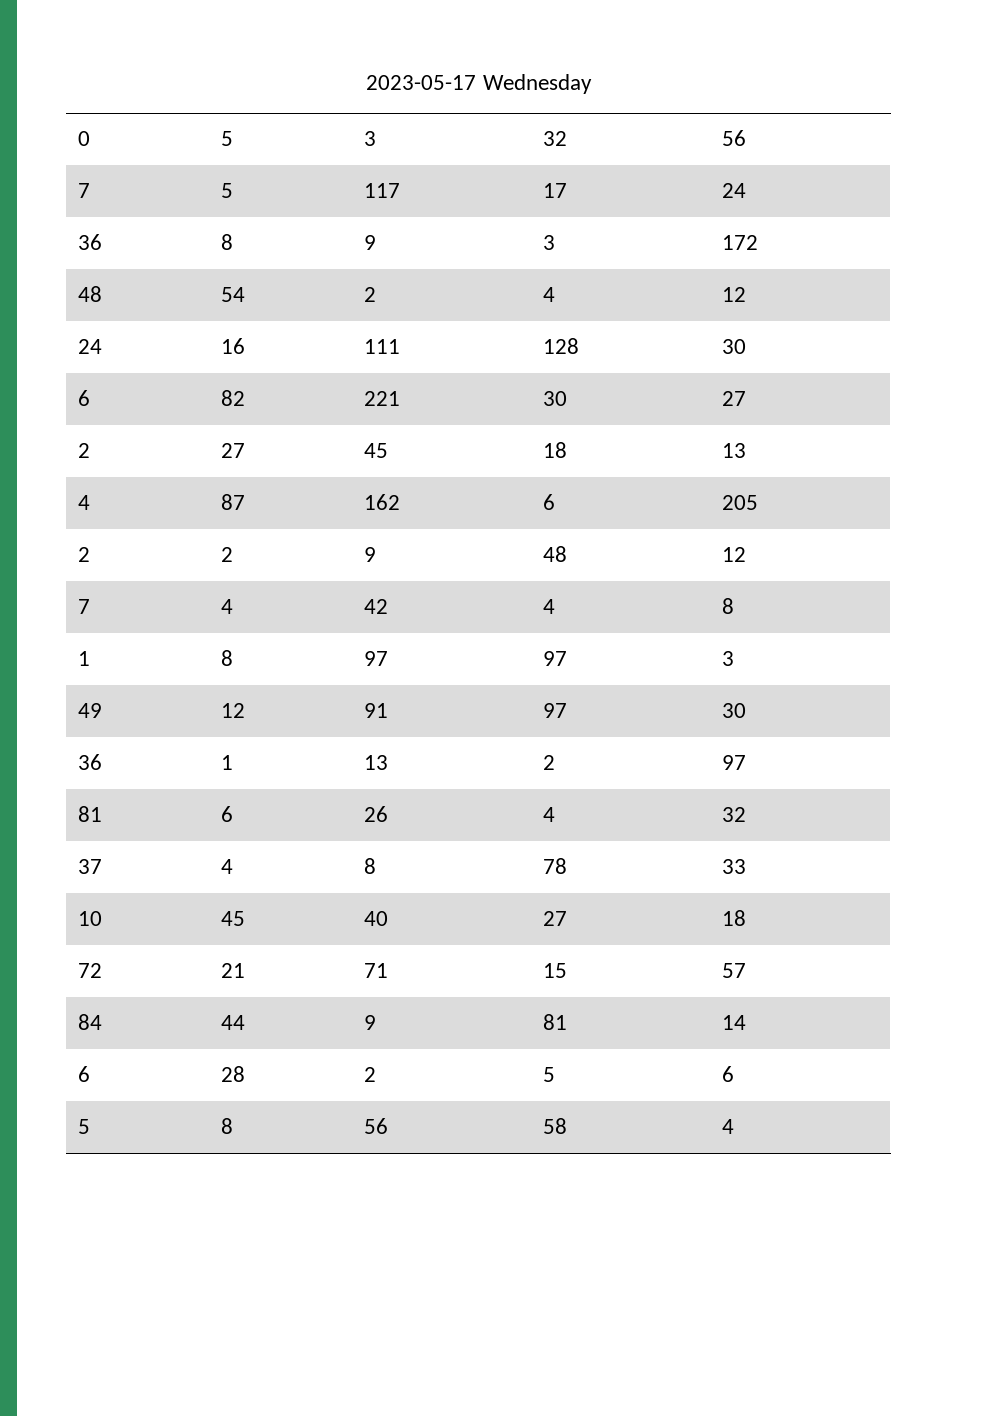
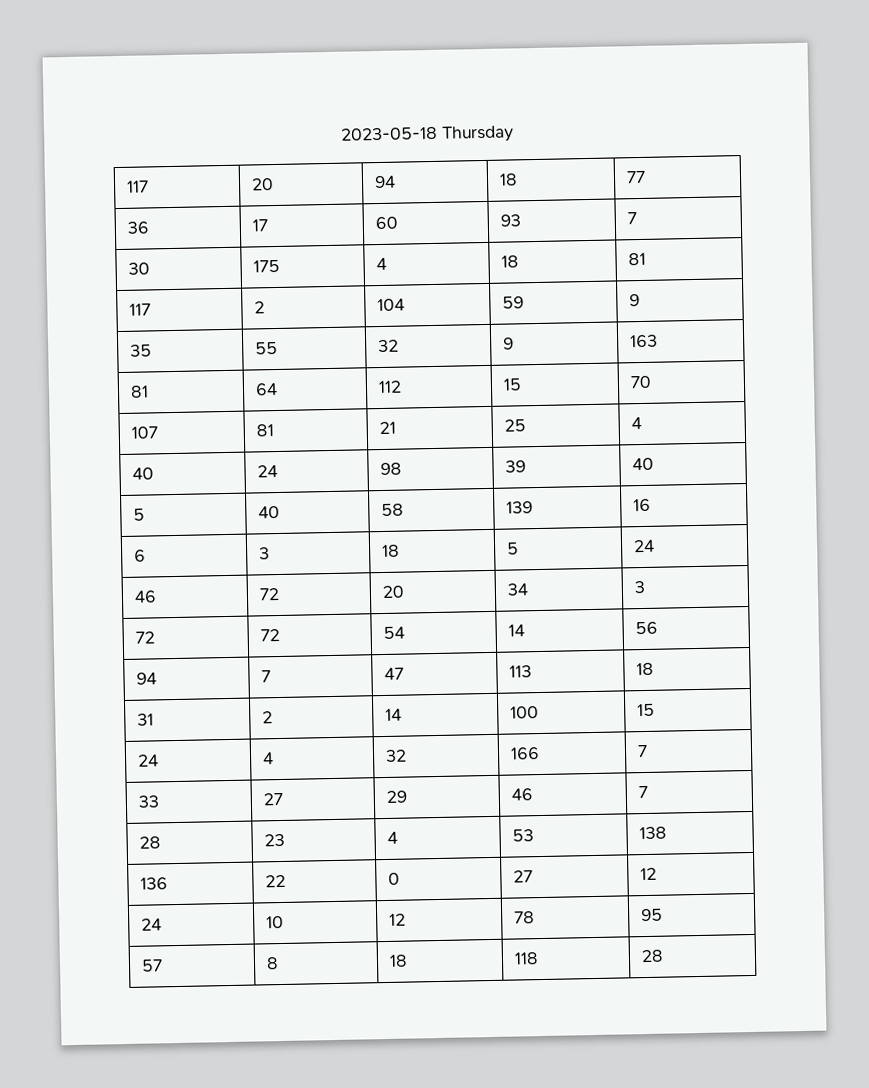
- 2023-05-17 Wednesday
- 0 | 5 | 3 | 32 | 56
- 7 | 5 | 117 | 17 | 24
- 36 | 8 | 9 | 3 | 172
- 48 | 54 | 2 | 4 | 12
- 24 | 16 | 111 | 128 | 30
- 6 | 82 | 221 | 30 | 27
- 2 | 27 | 45 | 18 | 13
- 4 | 87 | 162 | 6 | 205
- 2 | 2 | 9 | 48 | 12
- 7 | 4 | 42 | 4 | 8
- 1 | 8 | 97 | 97 | 3
- 49 | 12 | 91 | 97 | 30
- 36 | 1 | 13 | 2 | 97
- 81 | 6 | 26 | 4 | 32
- 37 | 4 | 8 | 78 | 33
- 10 | 45 | 40 | 27 | 18
- 72 | 21 | 71 | 15 | 57
- 84 | 44 | 9 | 81 | 14
- 6 | 28 | 2 | 5 | 6
- 5 | 8 | 56 | 58 | 4
+ 2023-05-18 Thursday
+ 117 | 20 | 94 | 18 | 77
+ 36 | 17 | 60 | 93 | 7
+ 30 | 175 | 4 | 18 | 81
+ 117 | 2 | 104 | 59 | 9
+ 35 | 55 | 32 | 9 | 163
+ 81 | 64 | 112 | 15 | 70
+ 107 | 81 | 21 | 25 | 4
+ 40 | 24 | 98 | 39 | 40
+ 5 | 40 | 58 | 139 | 16
+ 6 | 3 | 18 | 5 | 24
+ 46 | 72 | 20 | 34 | 3
+ 72 | 72 | 54 | 14 | 56
+ 94 | 7 | 47 | 113 | 18
+ 31 | 2 | 14 | 100 | 15
+ 24 | 4 | 32 | 166 | 7
+ 33 | 27 | 29 | 46 | 7
+ 28 | 23 | 4 | 53 | 138
+ 136 | 22 | 0 | 27 | 12
+ 24 | 10 | 12 | 78 | 95
+ 57 | 8 | 18 | 118 | 28

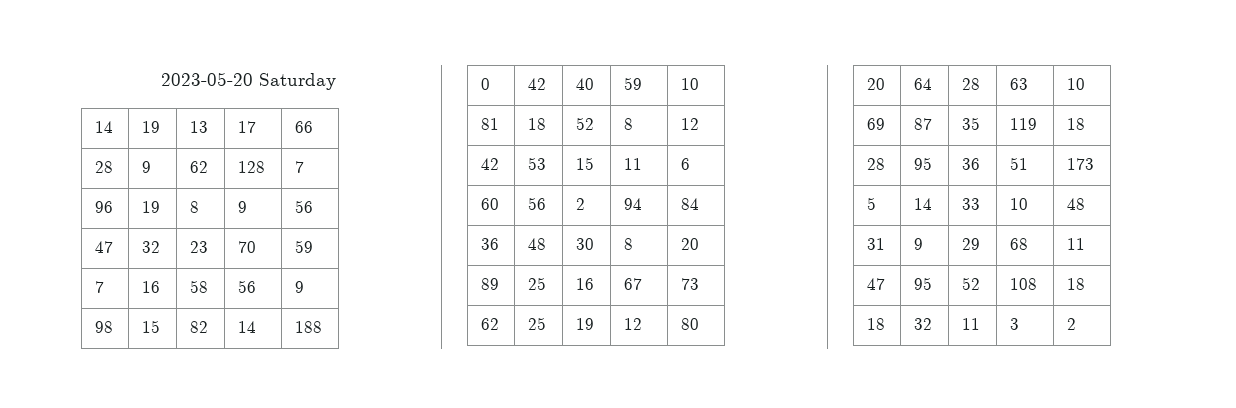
- 2023-05-18 Thursday
- 117 | 20 | 94 | 18 | 77
- 36 | 17 | 60 | 93 | 7
- 30 | 175 | 4 | 18 | 81
- 117 | 2 | 104 | 59 | 9
- 35 | 55 | 32 | 9 | 163
- 81 | 64 | 112 | 15 | 70
- 107 | 81 | 21 | 25 | 4
- 40 | 24 | 98 | 39 | 40
- 5 | 40 | 58 | 139 | 16
- 6 | 3 | 18 | 5 | 24
- 46 | 72 | 20 | 34 | 3
- 72 | 72 | 54 | 14 | 56
- 94 | 7 | 47 | 113 | 18
- 31 | 2 | 14 | 100 | 15
- 24 | 4 | 32 | 166 | 7
- 33 | 27 | 29 | 46 | 7
- 28 | 23 | 4 | 53 | 138
- 136 | 22 | 0 | 27 | 12
- 24 | 10 | 12 | 78 | 95
- 57 | 8 | 18 | 118 | 28
+ 2023-05-20 Saturday
+ 14 | 19 | 13 | 17 | 66
+ 28 | 9 | 62 | 128 | 7
+ 96 | 19 | 8 | 9 | 56
+ 47 | 32 | 23 | 70 | 59
+ 7 | 16 | 58 | 56 | 9
+ 98 | 15 | 82 | 14 | 188
+ 0 | 42 | 40 | 59 | 10
+ 81 | 18 | 52 | 8 | 12
+ 42 | 53 | 15 | 11 | 6
+ 60 | 56 | 2 | 94 | 84
+ 36 | 48 | 30 | 8 | 20
+ 89 | 25 | 16 | 67 | 73
+ 62 | 25 | 19 | 12 | 80
+ 20 | 64 | 28 | 63 | 10
+ 69 | 87 | 35 | 119 | 18
+ 28 | 95 | 36 | 51 | 173
+ 5 | 14 | 33 | 10 | 48
+ 31 | 9 | 29 | 68 | 11
+ 47 | 95 | 52 | 108 | 18
+ 18 | 32 | 11 | 3 | 2

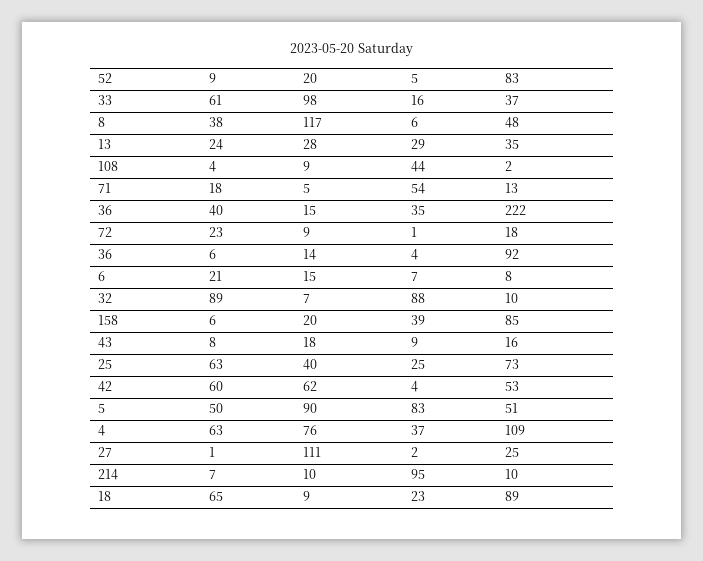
- 14 | 19 | 13 | 17 | 66
- 28 | 9 | 62 | 128 | 7
- 96 | 19 | 8 | 9 | 56
- 47 | 32 | 23 | 70 | 59
- 7 | 16 | 58 | 56 | 9
- 98 | 15 | 82 | 14 | 188
- 0 | 42 | 40 | 59 | 10
- 81 | 18 | 52 | 8 | 12
- 42 | 53 | 15 | 11 | 6
- 60 | 56 | 2 | 94 | 84
- 36 | 48 | 30 | 8 | 20
- 89 | 25 | 16 | 67 | 73
- 62 | 25 | 19 | 12 | 80
- 20 | 64 | 28 | 63 | 10
- 69 | 87 | 35 | 119 | 18
- 28 | 95 | 36 | 51 | 173
- 5 | 14 | 33 | 10 | 48
- 31 | 9 | 29 | 68 | 11
- 47 | 95 | 52 | 108 | 18
- 18 | 32 | 11 | 3 | 2
+ 52 | 9 | 20 | 5 | 83
+ 33 | 61 | 98 | 16 | 37
+ 8 | 38 | 117 | 6 | 48
+ 13 | 24 | 28 | 29 | 35
+ 108 | 4 | 9 | 44 | 2
+ 71 | 18 | 5 | 54 | 13
+ 36 | 40 | 15 | 35 | 222
+ 72 | 23 | 9 | 1 | 18
+ 36 | 6 | 14 | 4 | 92
+ 6 | 21 | 15 | 7 | 8
+ 32 | 89 | 7 | 88 | 10
+ 158 | 6 | 20 | 39 | 85
+ 43 | 8 | 18 | 9 | 16
+ 25 | 63 | 40 | 25 | 73
+ 42 | 60 | 62 | 4 | 53
+ 5 | 50 | 90 | 83 | 51
+ 4 | 63 | 76 | 37 | 109
+ 27 | 1 | 111 | 2 | 25
+ 214 | 7 | 10 | 95 | 10
+ 18 | 65 | 9 | 23 | 89

